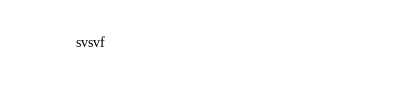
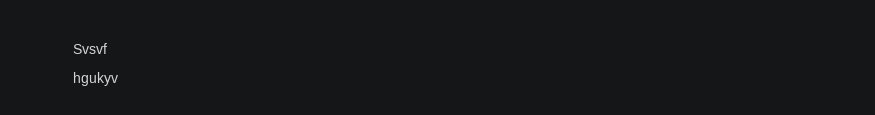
- svsvf
+ Svsvf
+ hgukyv

